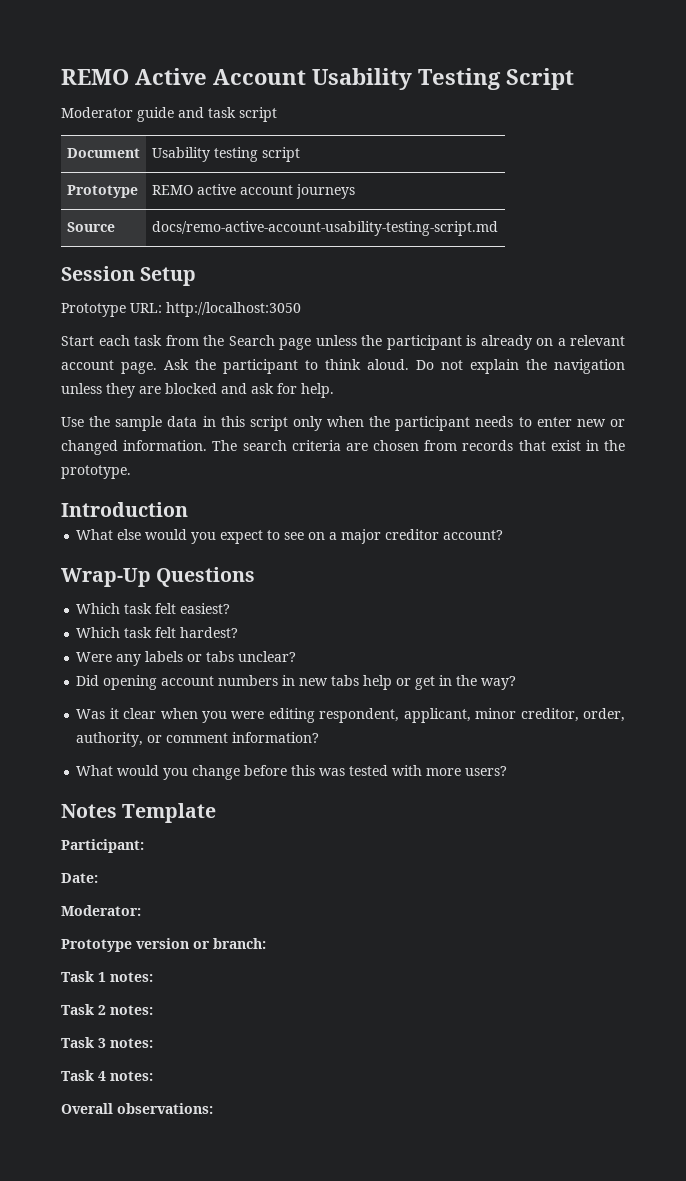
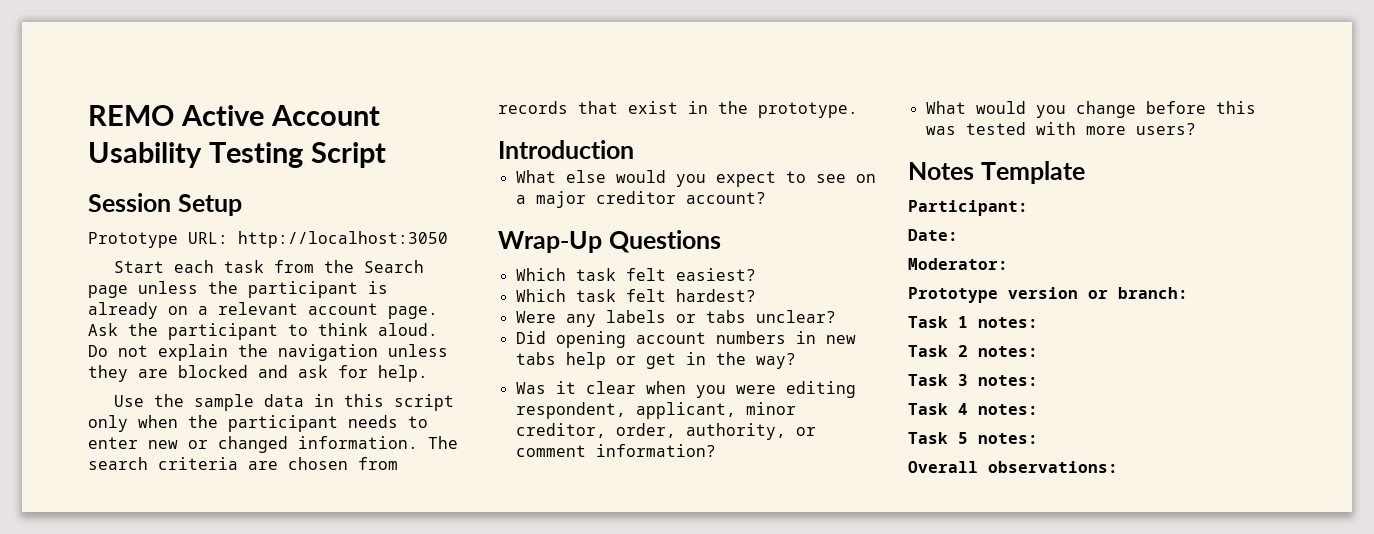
- Moderator guide and task script
- Document | Usability testing script
- Prototype | REMO active account journeys
- Source | docs/remo-active-account-usability-testing-script.md
+ Task 5 notes:

